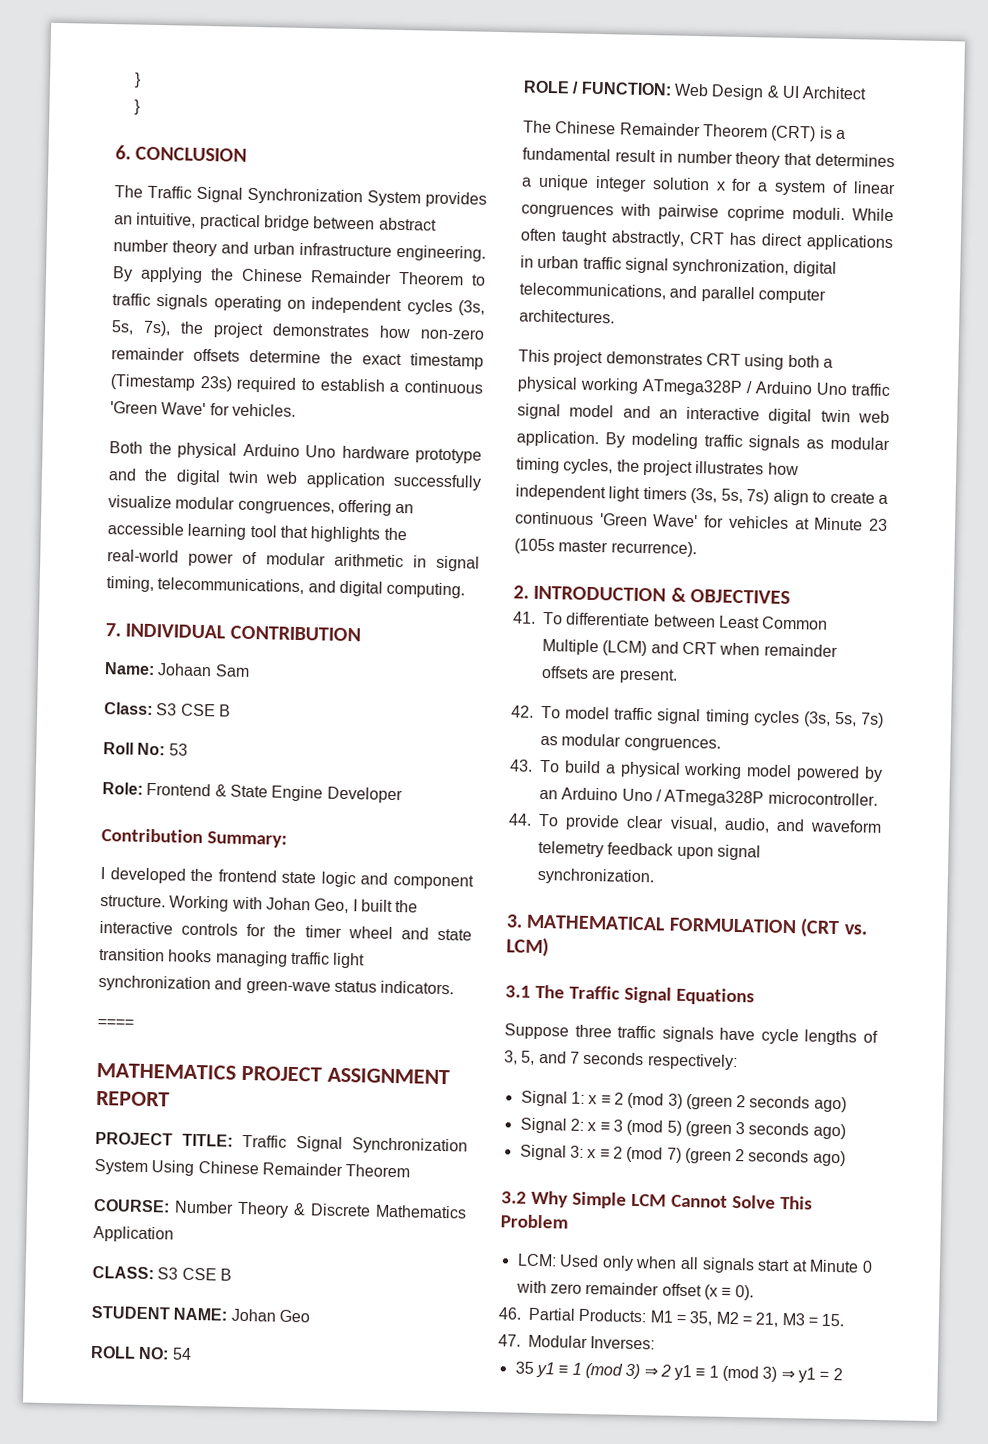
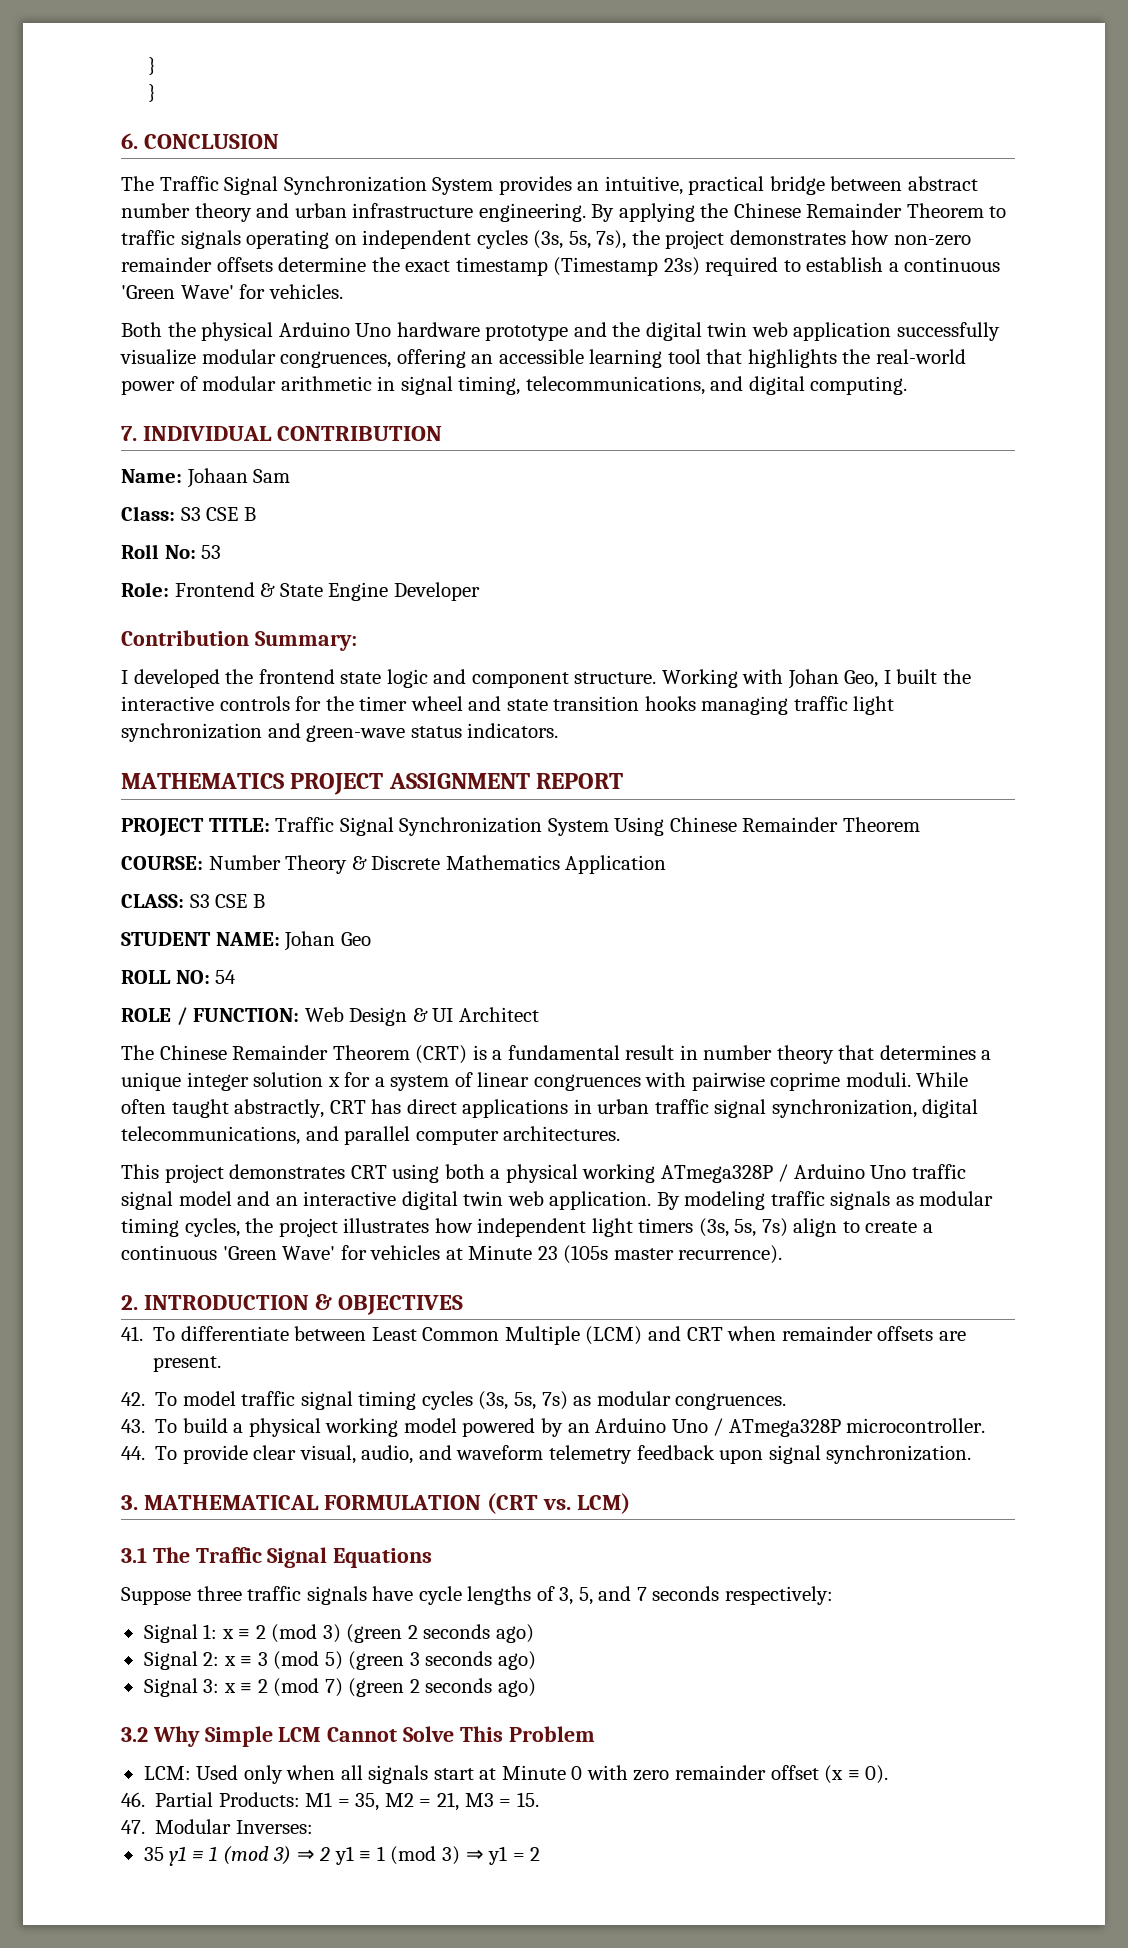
- ====

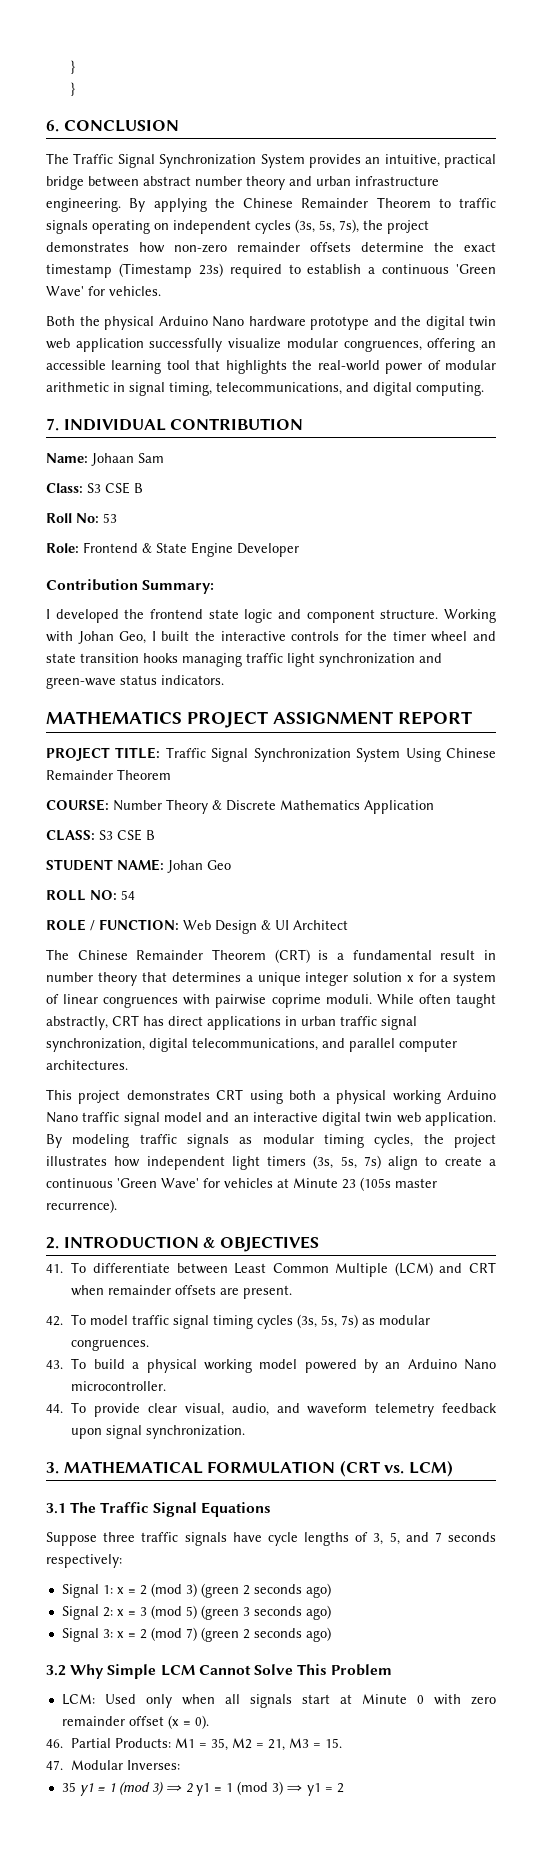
- Both the physical Arduino Uno hardware prototype and the digital twin web application successfully visualize modular congruences, offering an accessible learning tool that highlights the real-world power of modular arithmetic in signal timing, telecommunications, and digital computing.
+ Both the physical Arduino Nano hardware prototype and the digital twin web application successfully visualize modular congruences, offering an accessible learning tool that highlights the real-world power of modular arithmetic in signal timing, telecommunications, and digital computing.
- This project demonstrates CRT using both a physical working ATmega328P / Arduino Uno traffic signal model and an interactive digital twin web application.
+ This project demonstrates CRT using both a physical working Arduino Nano traffic signal model and an interactive digital twin web application.
- 43. To build a physical working model powered by an Arduino Uno / ATmega328P microcontroller.
+ 43. To build a physical working model powered by an Arduino Nano microcontroller.

